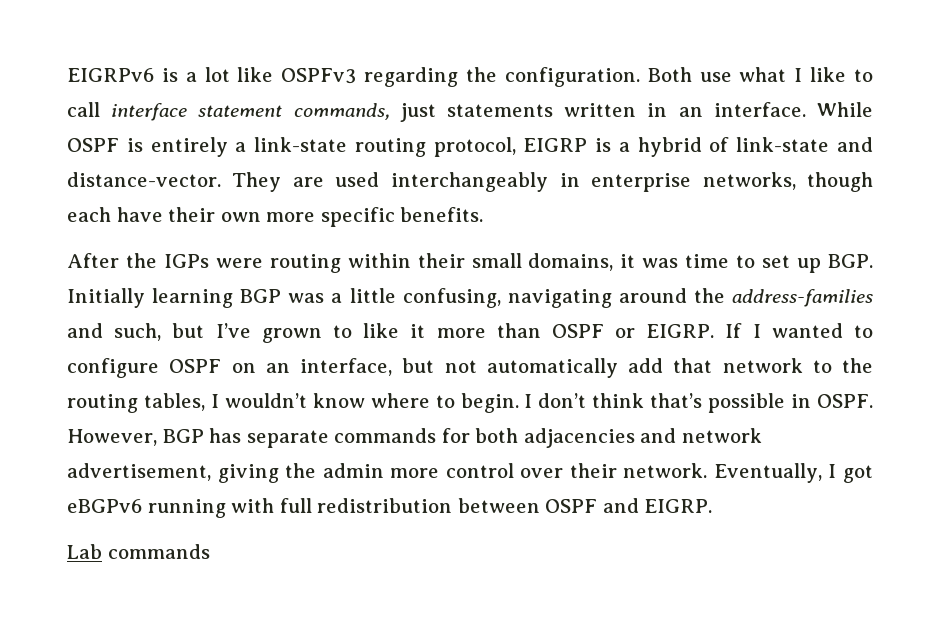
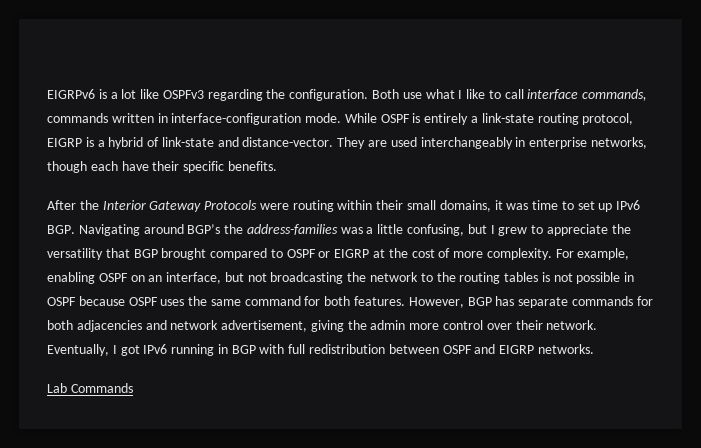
- Both use what I like to call interface statement commands, just statements written in an interface.
+ Both use what I like to call interface commands, commands written in interface-configuration mode.
- They are used interchangeably in enterprise networks, though each have their own more specific benefits.
+ They are used interchangeably in enterprise networks, though each have their specific benefits.
- After the IGPs were routing within their small domains, it was time to set up BGP. Initially learning BGP was a little confusing, navigating around the address-families and such, but I’ve grown to like it more than OSPF or EIGRP. If I wanted to configure OSPF on an interface, but not automatically add that network to the routing tables, I wouldn’t know where to begin. I don’t think that’s possible in OSPF.
+ After the Interior Gateway Protocols were routing within their small domains, it was time to set up IPv6 BGP. Navigating around BGP’s the address-families was a little confusing, but I grew to appreciate the versatility that BGP brought compared to OSPF or EIGRP at the cost of more complexity. For example, enabling OSPF on an interface, but not broadcasting the network to the routing tables is not possible in OSPF because OSPF uses the same command for both features.
- Eventually, I got eBGPv6 running with full redistribution between OSPF and EIGRP.
+ Eventually, I got IPv6 running in BGP with full redistribution between OSPF and EIGRP networks.
- Lab commands
+ Lab Commands

